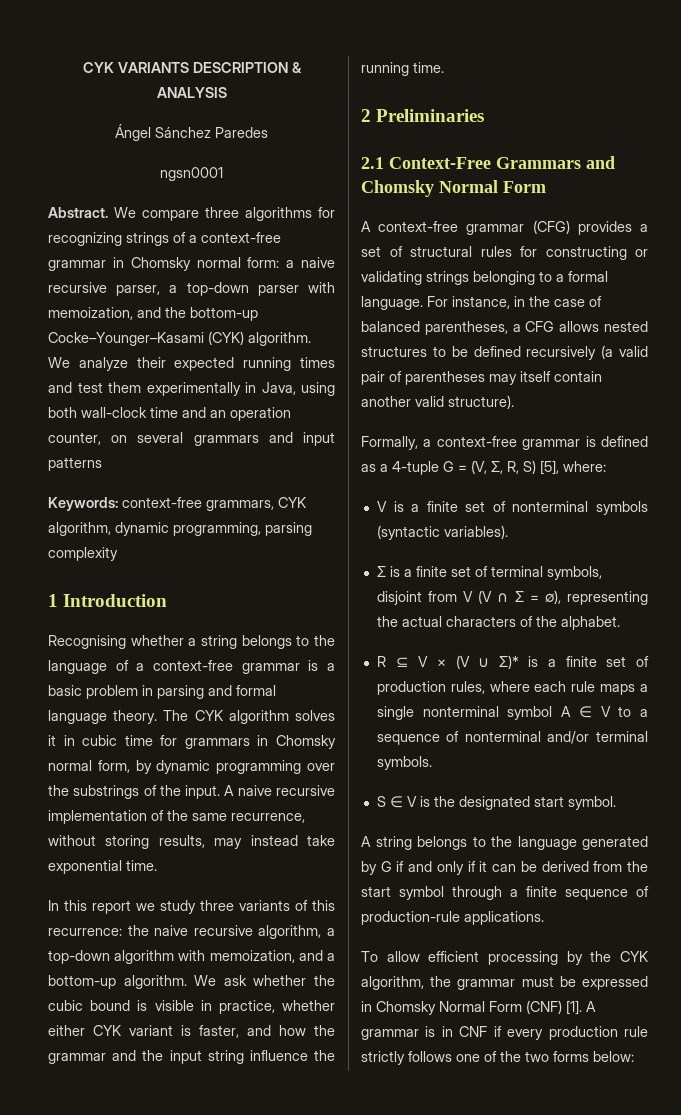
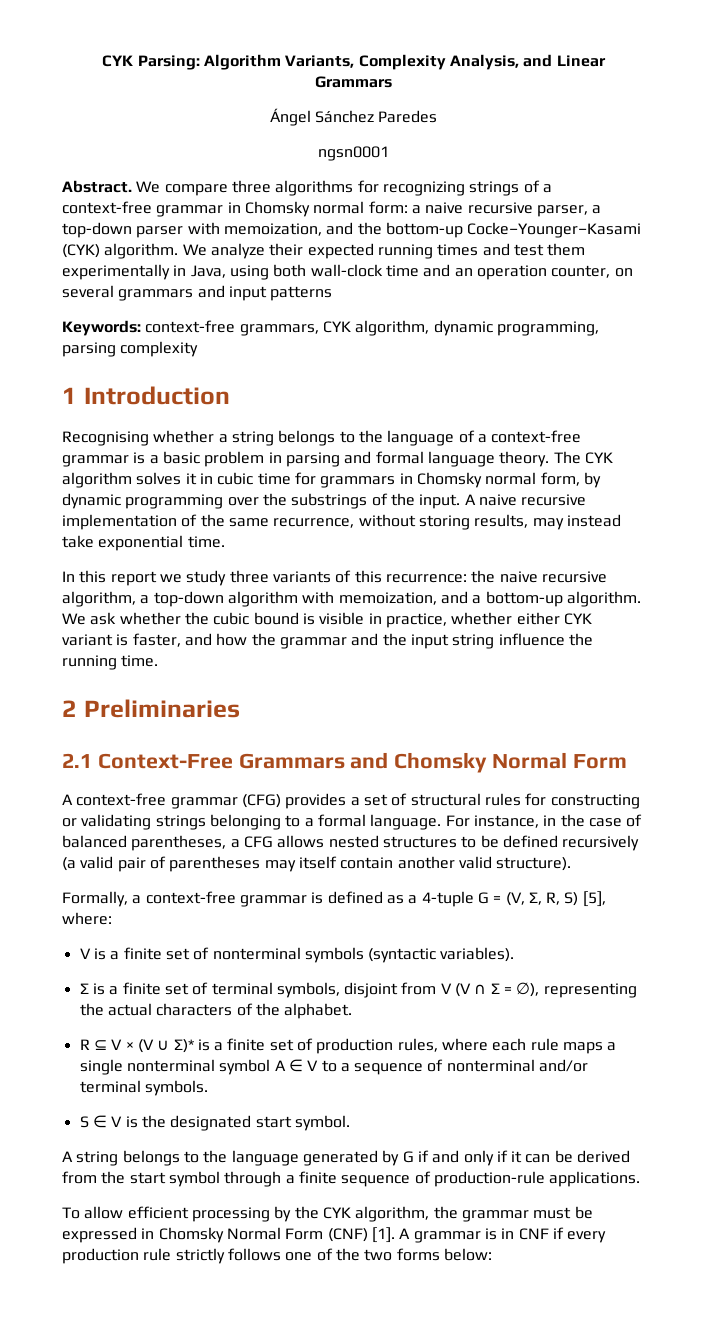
- CYK VARIANTS DESCRIPTION & ANALYSIS
+ CYK Parsing: Algorithm Variants, Complexity Analysis, and Linear Grammars

